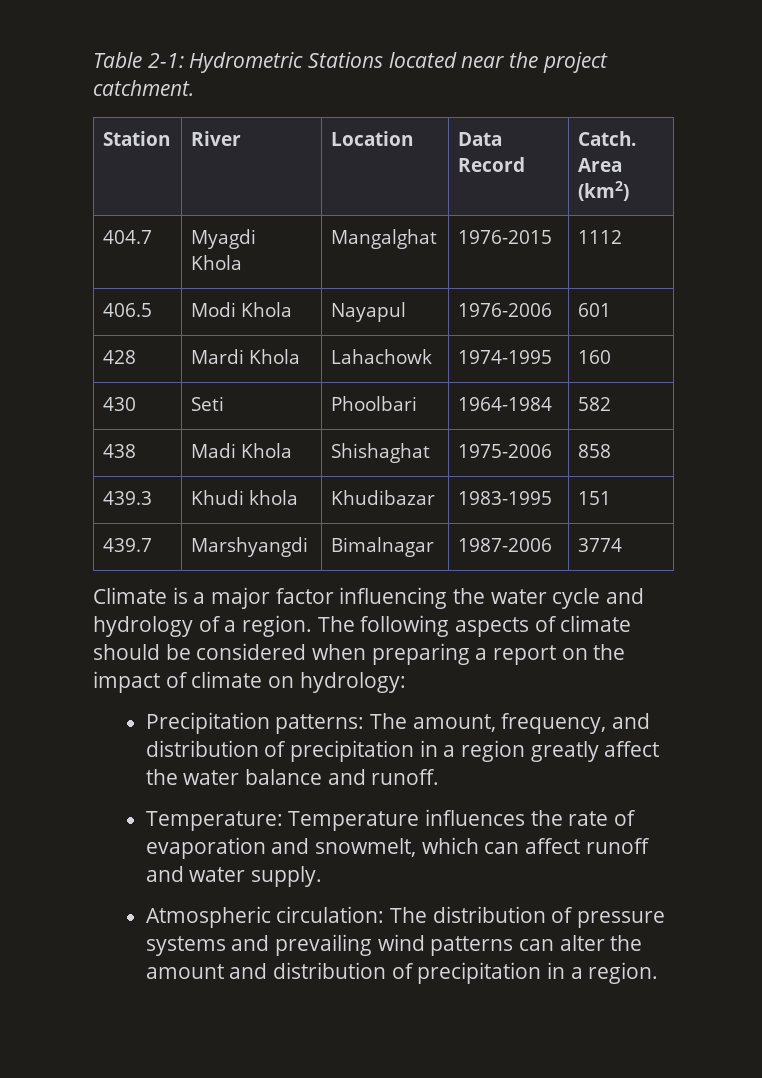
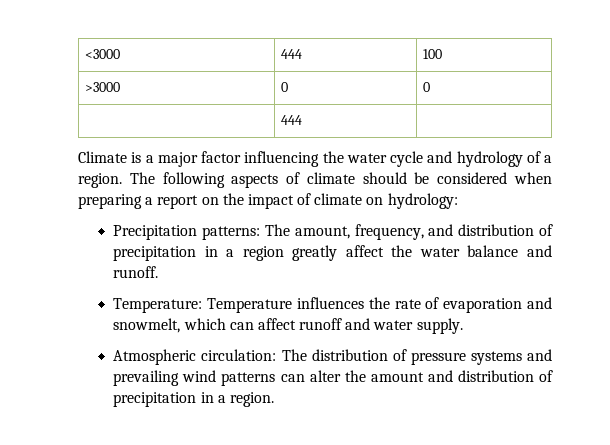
- Table 2-1: Hydrometric Stations located near the project catchment.
- Station | River | Location | Data Record | Catch. Area (km2)
- 404.7 | Myagdi Khola | Mangalghat | 1976-2015 | 1112
- 406.5 | Modi Khola | Nayapul | 1976-2006 | 601
- 428 | Mardi Khola | Lahachowk | 1974-1995 | 160
- 430 | Seti | Phoolbari | 1964-1984 | 582
- 438 | Madi Khola | Shishaghat | 1975-2006 | 858
- 439.3 | Khudi khola | Khudibazar | 1983-1995 | 151
- 439.7 | Marshyangdi | Bimalnagar | 1987-2006 | 3774
+ <3000 | 444 | 100
+ >3000 | 0 | 0
+ | 444 |

